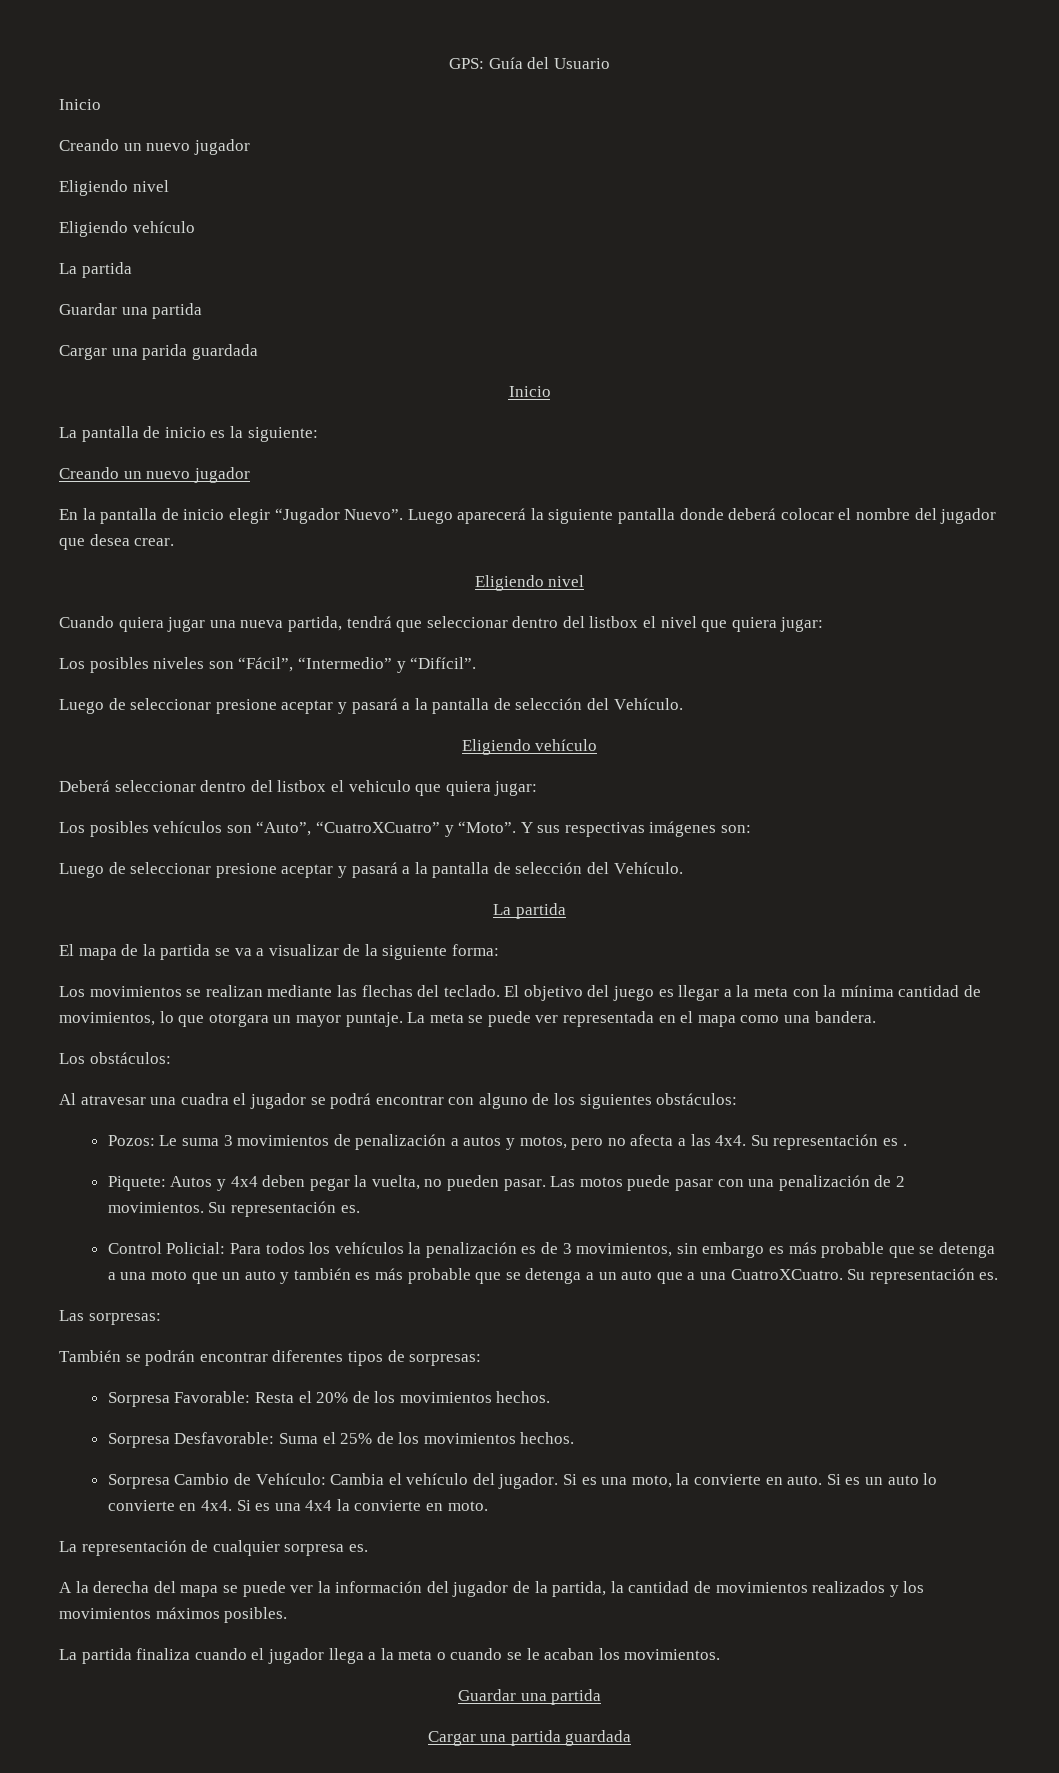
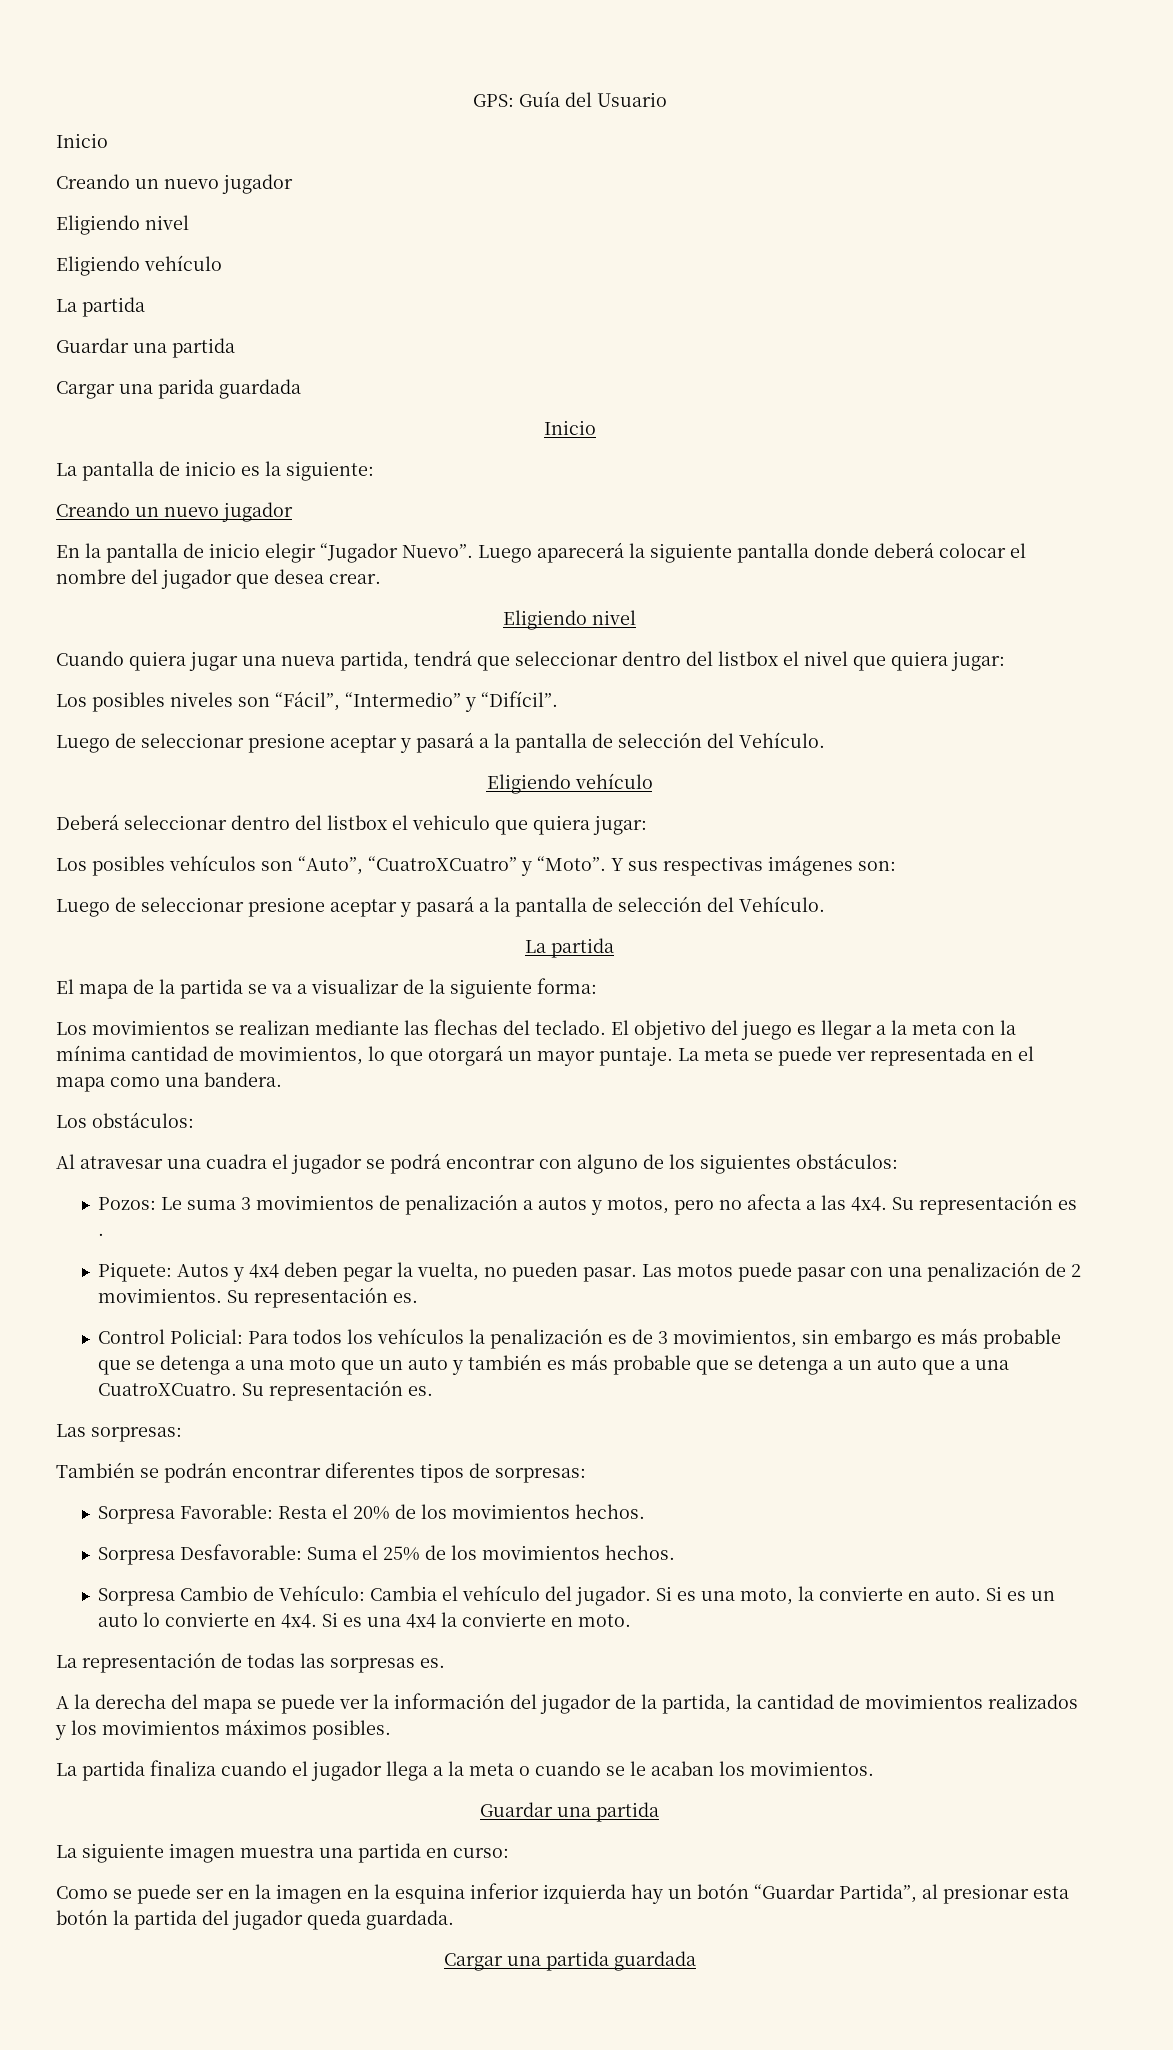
- El objetivo del juego es llegar a la meta con la mínima cantidad de movimientos, lo que otorgara un mayor puntaje.
+ El objetivo del juego es llegar a la meta con la mínima cantidad de movimientos, lo que otorgará un mayor puntaje.
- La representación de cualquier sorpresa es.
+ La representación de todas las sorpresas es.
+ La siguiente imagen muestra una partida en curso:
+ Como se puede ser en la imagen en la esquina inferior izquierda hay un botón “Guardar Partida”, al presionar esta botón la partida del jugador queda guardada.

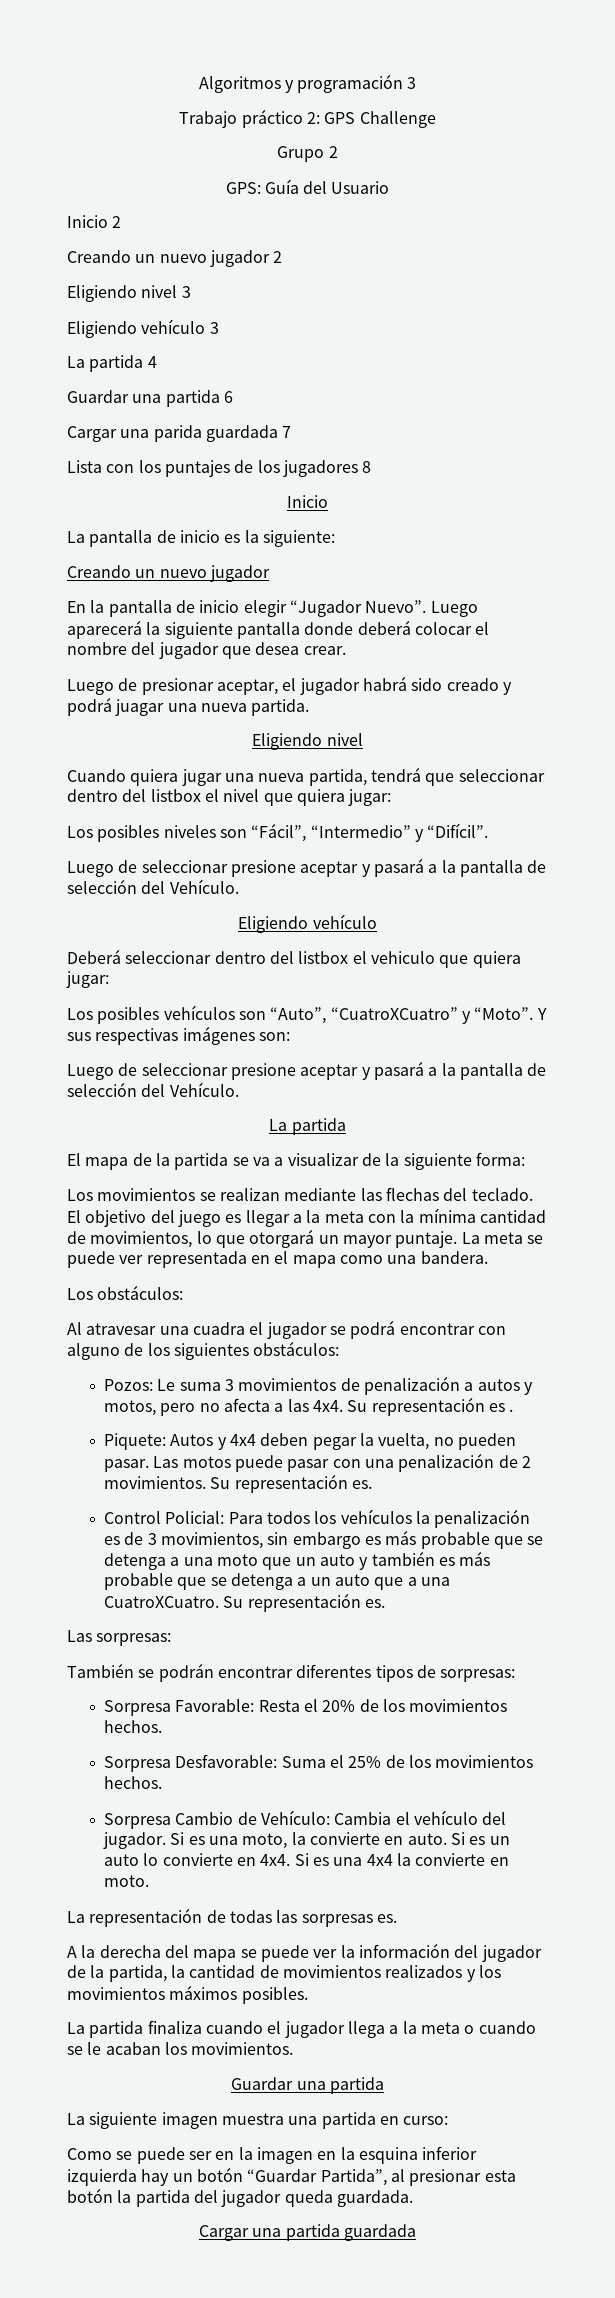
+ Algoritmos y programación 3
+ Trabajo práctico 2: GPS Challenge
+ Grupo 2
  GPS: Guía del Usuario
- Inicio
- Creando un nuevo jugador
- Eligiendo nivel
- Eligiendo vehículo
- La partida
- Guardar una partida
+ Inicio 2
+ Creando un nuevo jugador 2
+ Eligiendo nivel 3
+ Eligiendo vehículo 3
+ La partida 4
+ Guardar una partida 6
- Cargar una parida guardada
+ Cargar una parida guardada 7
+ Lista con los puntajes de los jugadores 8
+ Luego de presionar aceptar, el jugador habrá sido creado y podrá juagar una nueva partida.

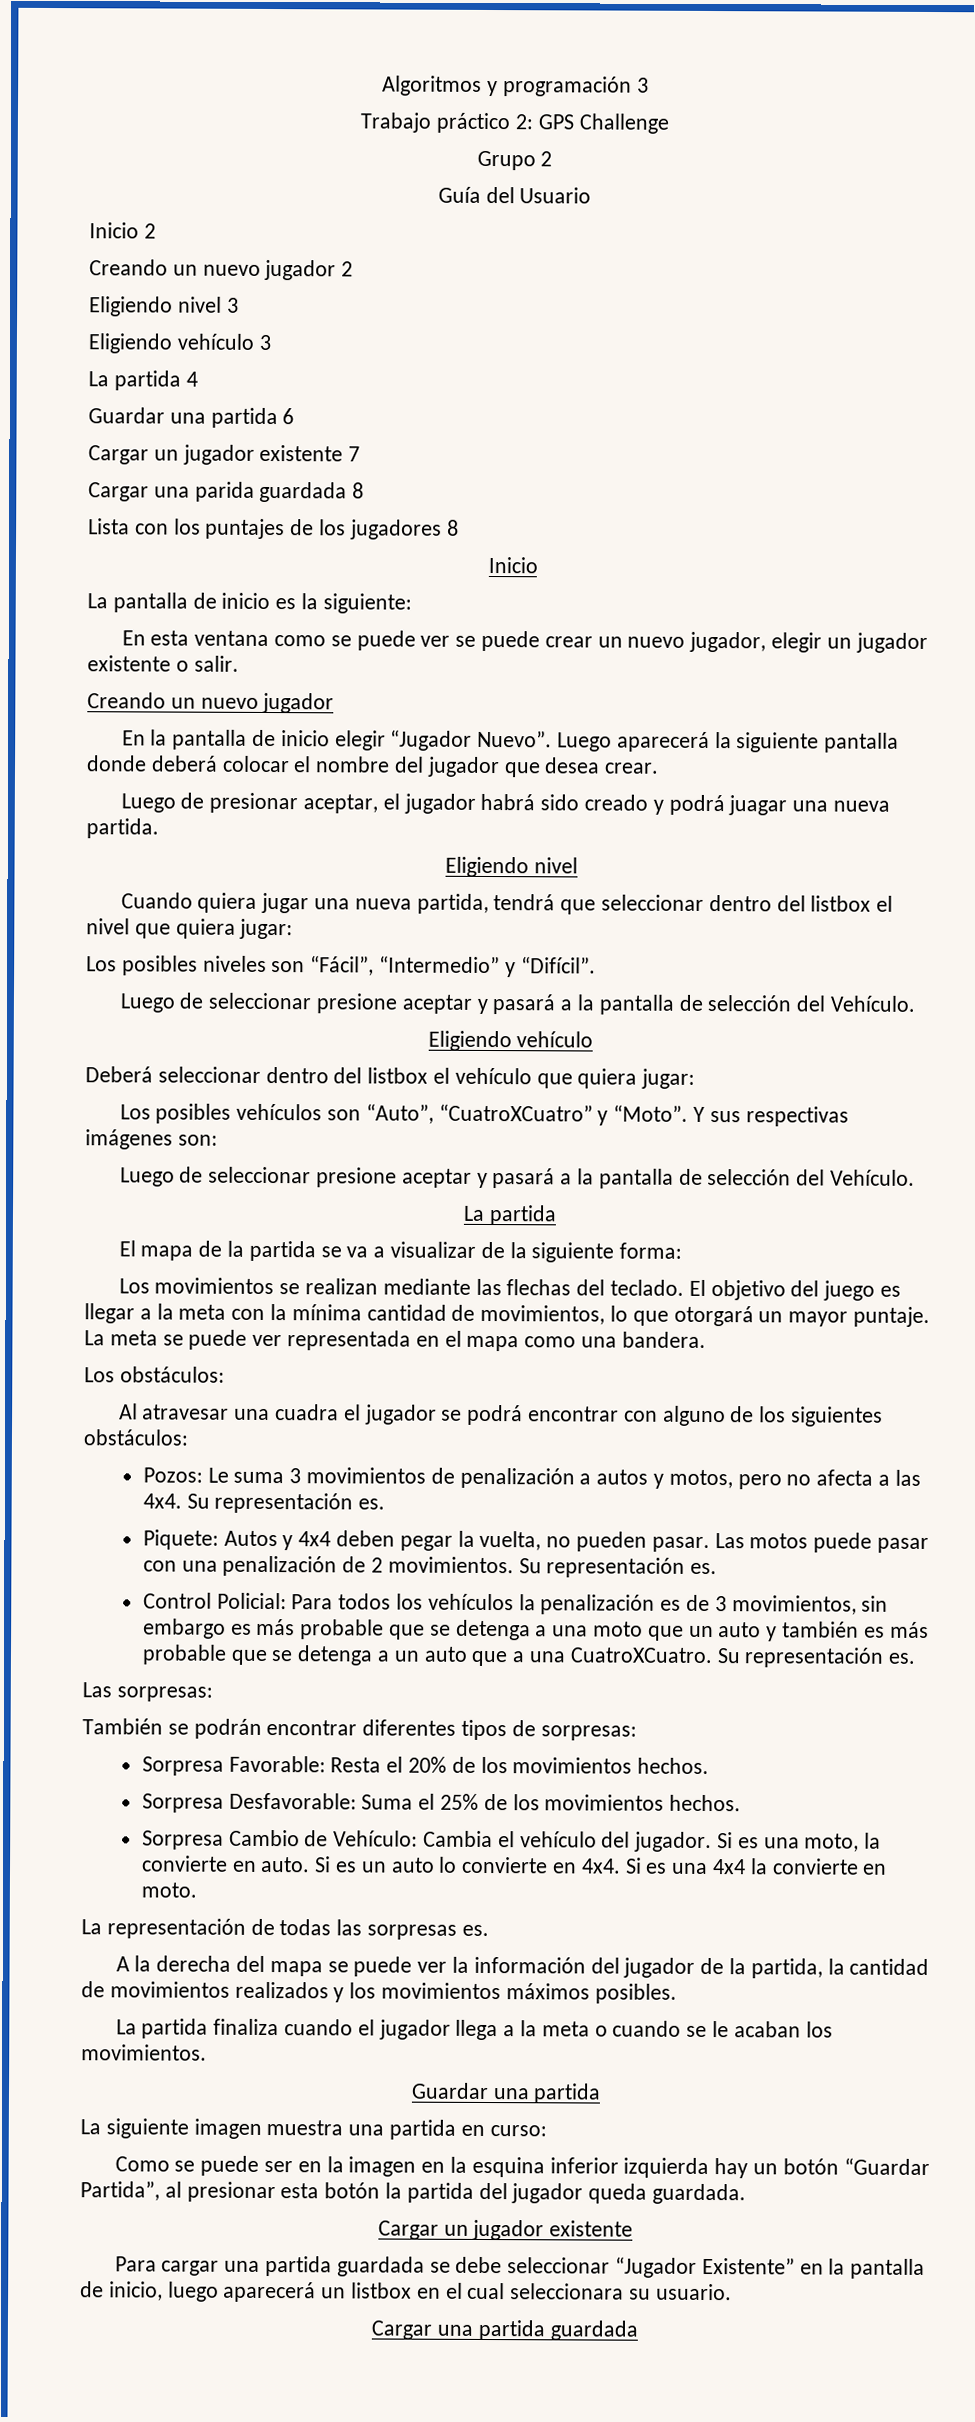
- GPS: Guía del Usuario
+ Guía del Usuario
+ Cargar un jugador existente 7
- Cargar una parida guardada 7
+ Cargar una parida guardada 8
+ En esta ventana como se puede ver se puede crear un nuevo jugador, elegir un jugador existente o salir.
- Deberá seleccionar dentro del listbox el vehiculo que quiera jugar:
+ Deberá seleccionar dentro del listbox el vehículo que quiera jugar:
- Pozos: Le suma 3 movimientos de penalización a autos y motos, pero no afecta a las 4x4. Su representación es .
+ Pozos: Le suma 3 movimientos de penalización a autos y motos, pero no afecta a las 4x4. Su representación es.
  Como se puede ser en la imagen en la esquina inferior izquierda hay un botón “Guardar Partida”, al presionar esta botón la partida del jugador queda guardada.
+ Cargar un jugador existente
+ Para cargar una partida guardada se debe seleccionar “Jugador Existente” en la pantalla de inicio, luego aparecerá un listbox en el cual seleccionara su usuario.

